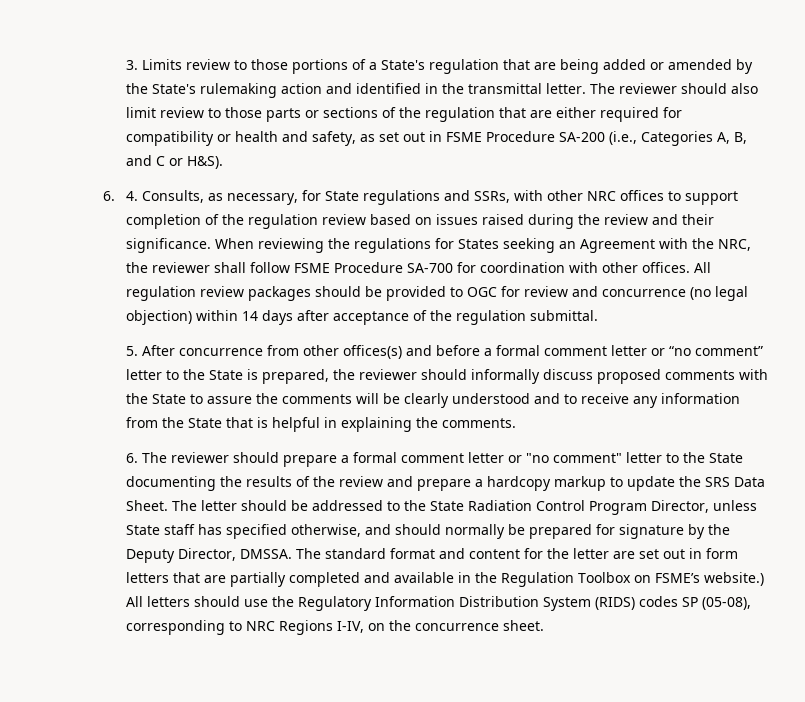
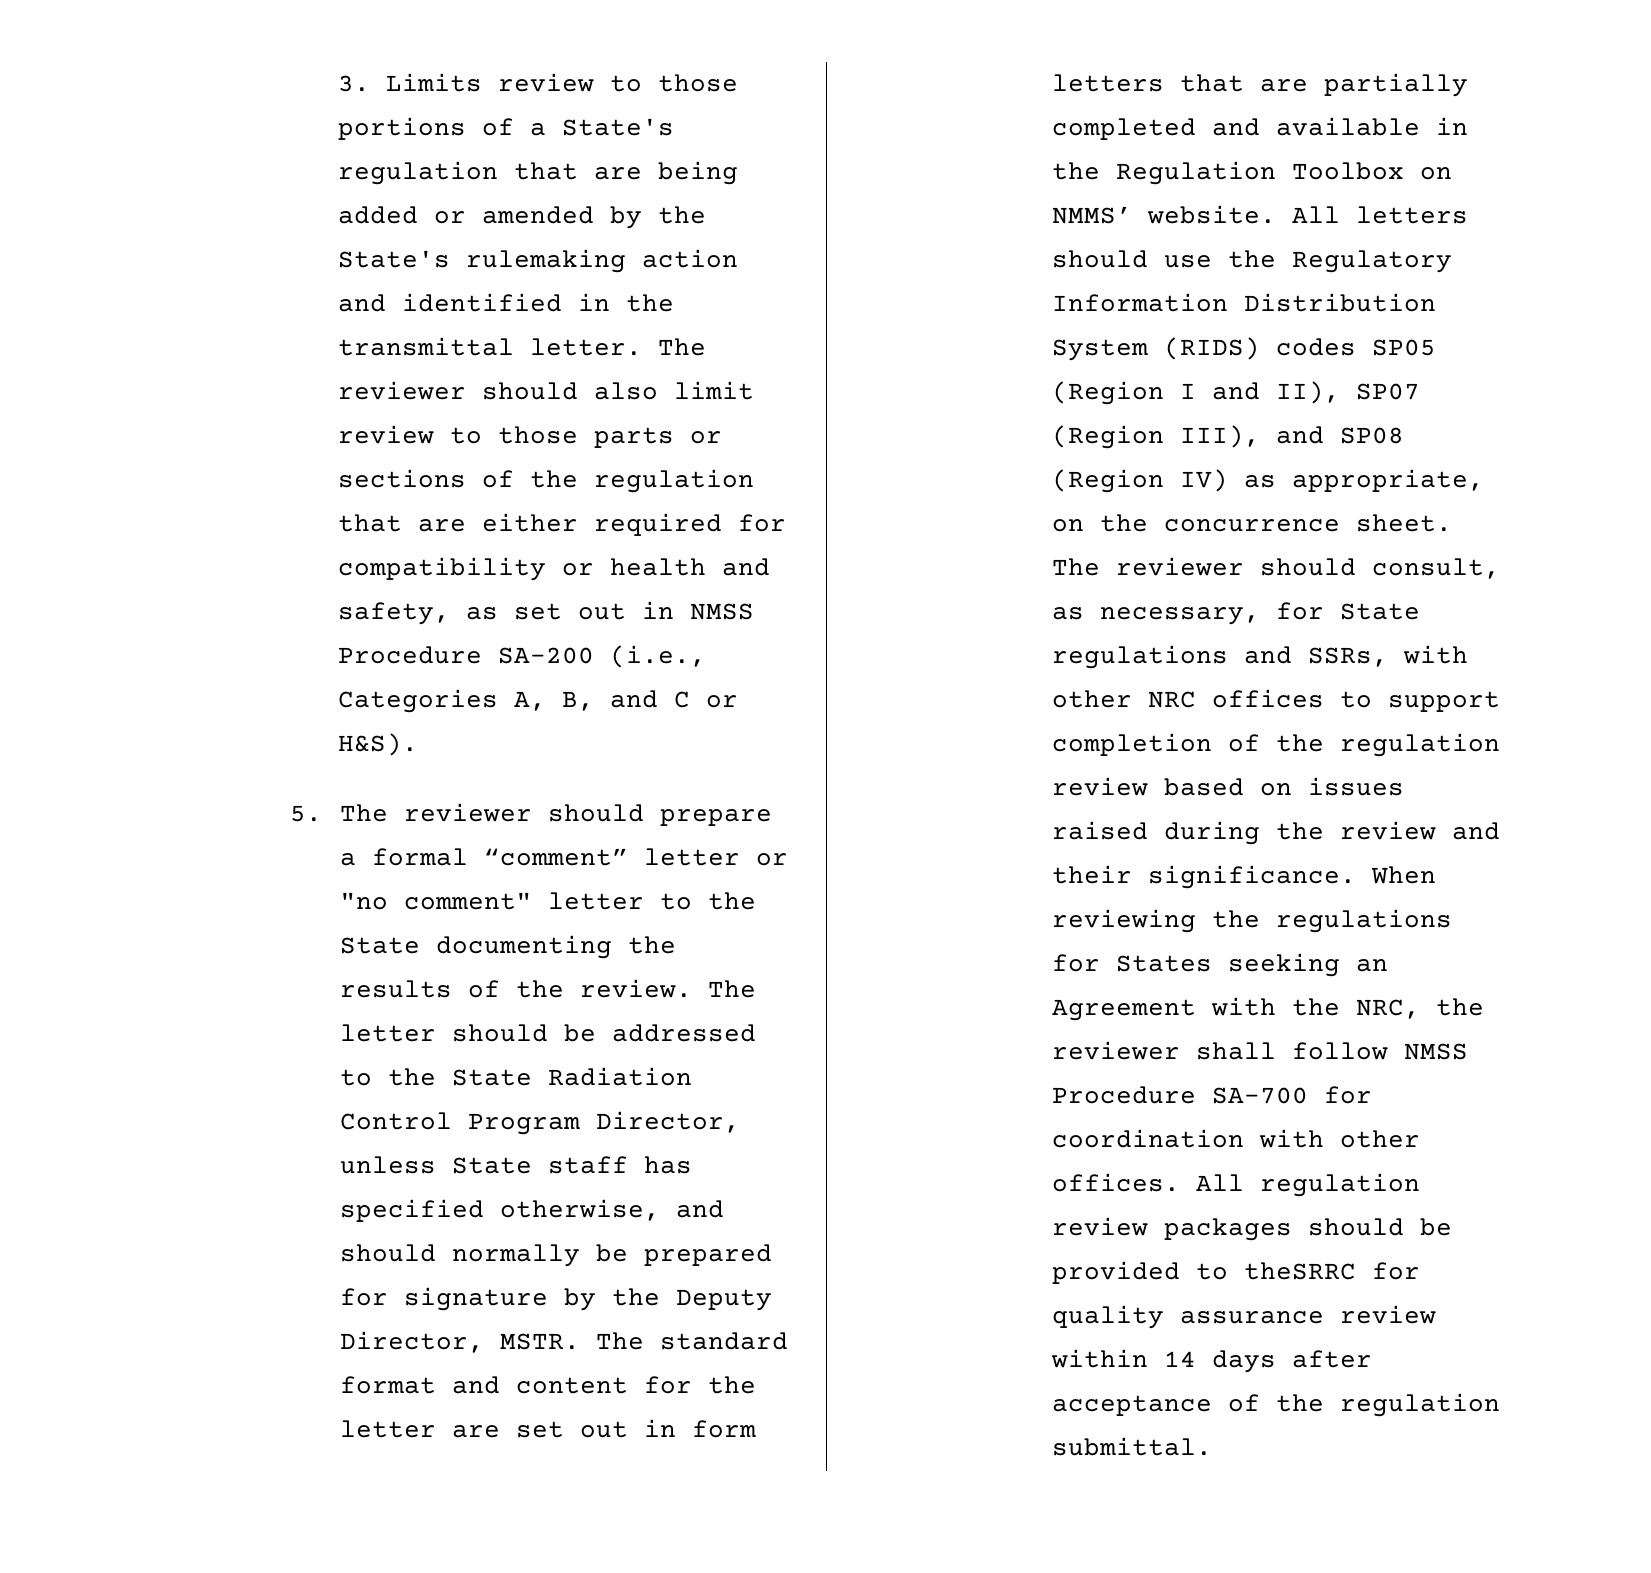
- The reviewer should also limit review to those parts or sections of the regulation that are either required for compatibility or health and safety, as set out in FSME Procedure SA-200 (i.e., Categories A, B, and C or H&S).
+ The reviewer should also limit review to those parts or sections of the regulation that are either required for compatibility or health and safety, as set out in NMSS Procedure SA-200 (i.e., Categories A, B, and C or H&S).
- 6. 4. Consults, as necessary, for State regulations and SSRs, with other NRC offices to support completion of the regulation review based on issues raised during the review and their significance.
+ 5. The reviewer should prepare a formal “comment” letter or "no comment" letter to the State documenting the results of the review. The letter should be addressed to the State Radiation Control Program Director, unless State staff has specified otherwise, and should normally be prepared for signature by the Deputy Director, MSTR. The standard format and content for the letter are set out in form letters that are partially completed and available in the Regulation Toolbox on NMMS’ website. All letters should use the Regulatory Information Distribution System (RIDS) codes SP05 (Region I and II), SP07 (Region III), and SP08 (Region IV) as appropriate, on the concurrence sheet. The reviewer should consult, as necessary, for State regulations and SSRs, with other NRC offices to support completion of the regulation review based on issues raised during the review and their significance.
- When reviewing the regulations for States seeking an Agreement with the NRC, the reviewer shall follow FSME Procedure SA-700 for coordination with other offices.
+ When reviewing the regulations for States seeking an Agreement with the NRC, the reviewer shall follow NMSS Procedure SA-700 for coordination with other offices.
- All regulation review packages should be provided to OGC for review and concurrence (no legal objection) within 14 days after acceptance of the regulation submittal.
+ All regulation review packages should be provided to theSRRC for quality assurance review within 14 days after acceptance of the regulation submittal.
- 5. After concurrence from other offices(s) and before a formal comment letter or “no comment” letter to the State is prepared, the reviewer should informally discuss proposed comments with the State to assure the comments will be clearly understood and to receive any information from the State that is helpful in explaining the comments.
- 6. The reviewer should prepare a formal comment letter or "no comment" letter to the State documenting the results of the review and prepare a hardcopy markup to update the SRS Data Sheet. The letter should be addressed to the State Radiation Control Program Director, unless State staff has specified otherwise, and should normally be prepared for signature by the Deputy Director, DMSSA. The standard format and content for the letter are set out in form letters that are partially completed and available in the Regulation Toolbox on FSME’s website.) All letters should use the Regulatory Information Distribution System (RIDS) codes SP (05-08), corresponding to NRC Regions I-IV, on the concurrence sheet.

